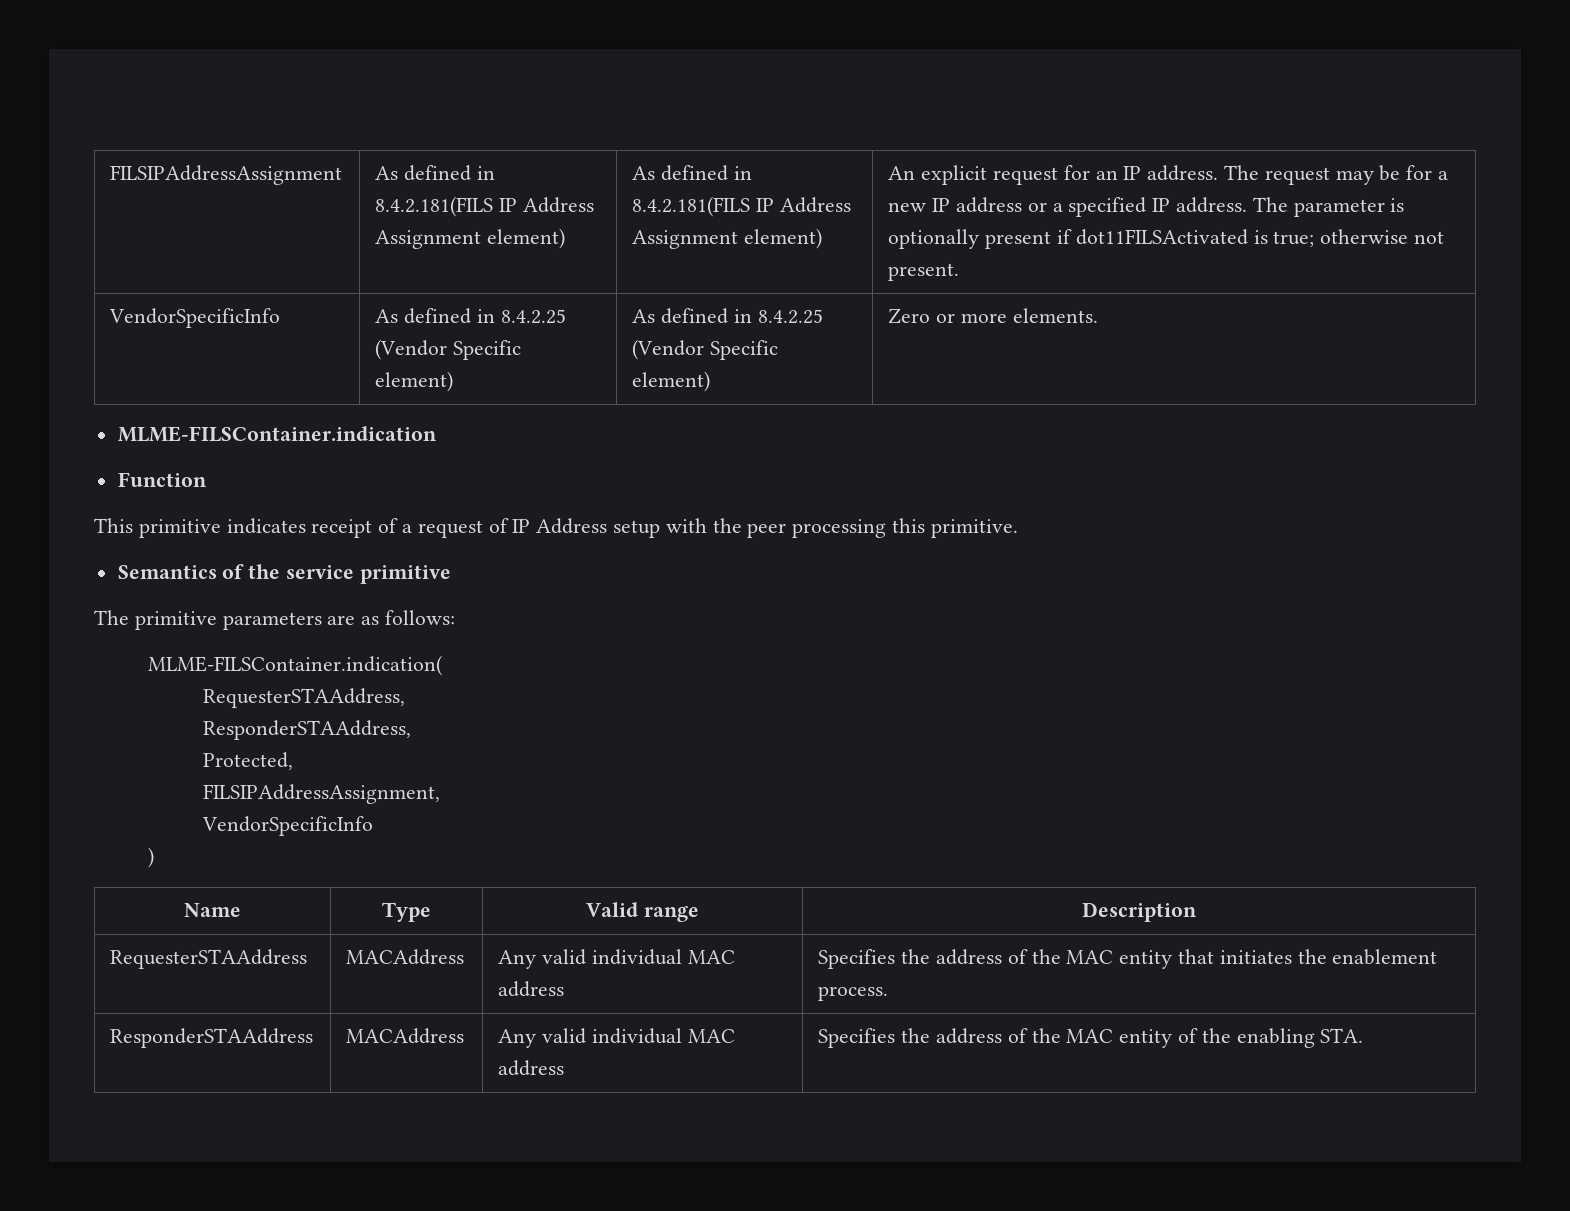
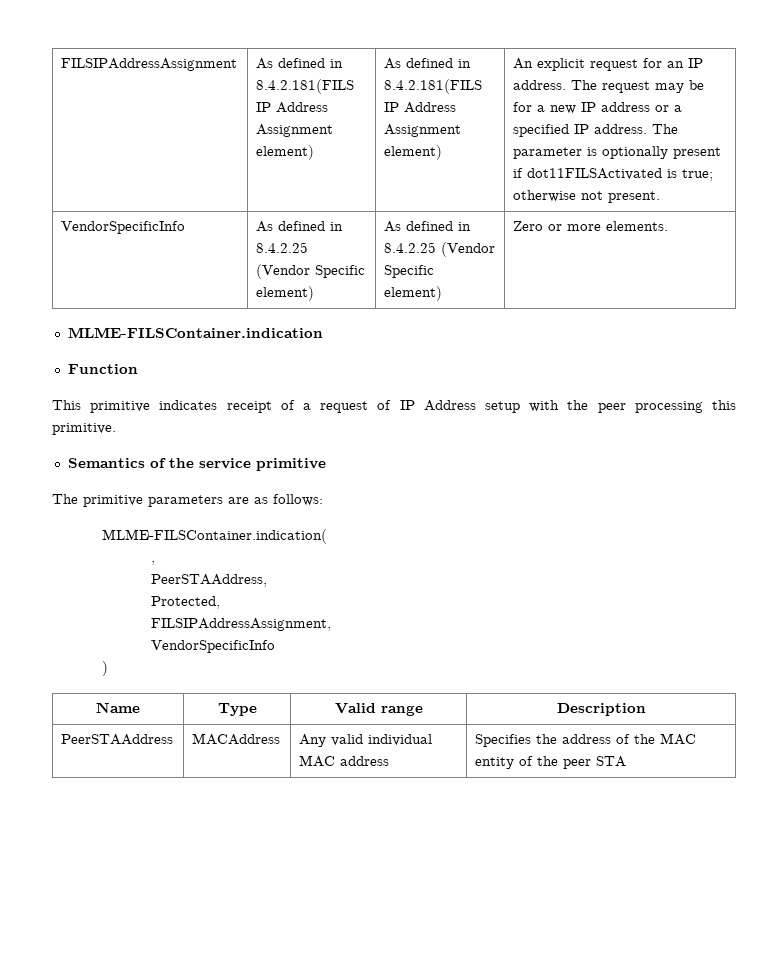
- RequesterSTAAddress,
- ResponderSTAAddress,
+ ,
+ PeerSTAAddress,
- RequesterSTAAddress | MACAddress | Any valid individual MAC address | Specifies the address of the MAC entity that initiates the enablement process.
- ResponderSTAAddress | MACAddress | Any valid individual MAC address | Specifies the address of the MAC entity of the enabling STA.
+ PeerSTAAddress | MACAddress | Any valid individual MAC address | Specifies the address of the MAC entity of the peer STA

